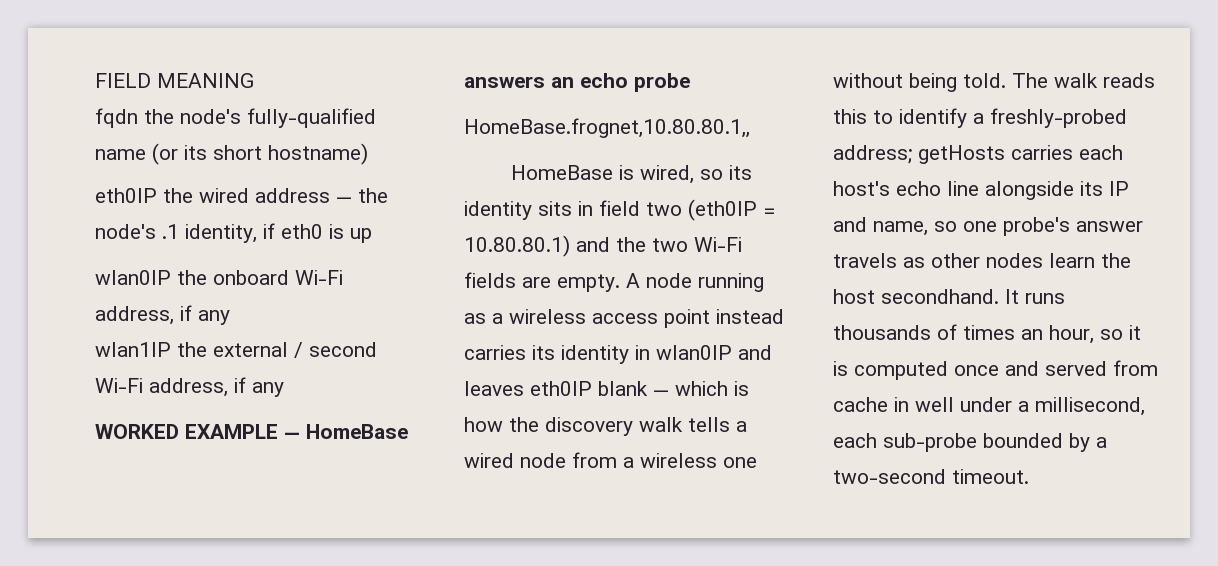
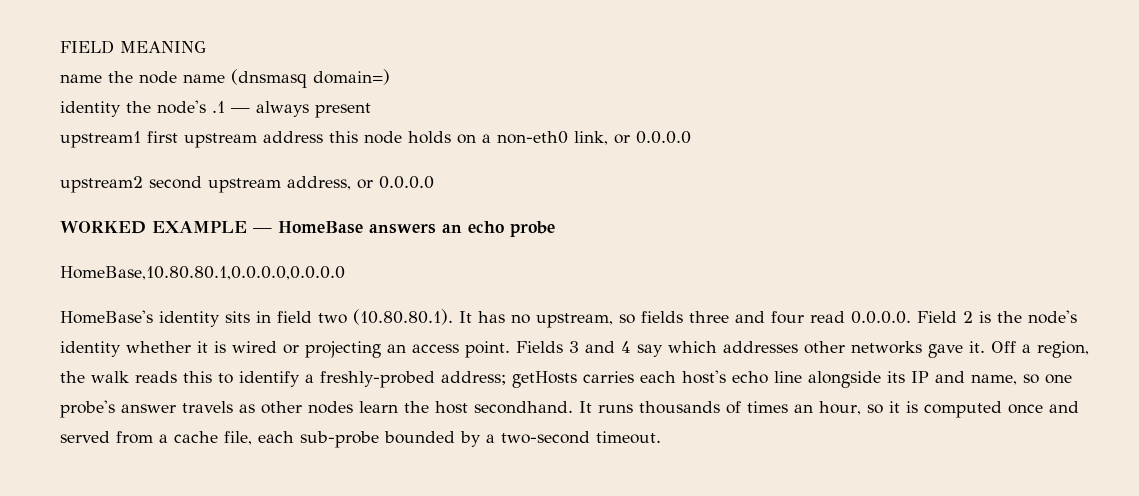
- fqdn the node's fully-qualified name (or its short hostname)
- eth0IP the wired address — the node's .1 identity, if eth0 is up
- wlan0IP the onboard Wi-Fi address, if any
- wlan1IP the external / second Wi-Fi address, if any
+ name the node name (dnsmasq domain=)
+ identity the node's .1 — always present
+ upstream1 first upstream address this node holds on a non-eth0 link, or 0.0.0.0
+ upstream2 second upstream address, or 0.0.0.0
- HomeBase.frognet,10.80.80.1,,
- HomeBase is wired, so its identity sits in field two (eth0IP = 10.80.80.1) and the two Wi-Fi fields are empty. A node running as a wireless access point instead carries its identity in wlan0IP and leaves eth0IP blank — which is how the discovery walk tells a wired node from a wireless one without being told. The walk reads this to identify a freshly-probed address; getHosts carries each host's echo line alongside its IP and name, so one probe's answer travels as other nodes learn the host secondhand.
+ HomeBase,10.80.80.1,0.0.0.0,0.0.0.0
+ HomeBase's identity sits in field two (10.80.80.1). It has no upstream, so fields three and four read 0.0.0.0. Field 2 is the node's identity whether it is wired or projecting an access point. Fields 3 and 4 say which addresses other networks gave it. Off a region, the walk reads this to identify a freshly-probed address; getHosts carries each host's echo line alongside its IP and name, so one probe's answer travels as other nodes learn the host secondhand.
- It runs thousands of times an hour, so it is computed once and served from cache in well under a millisecond, each sub-probe bounded by a two-second timeout.
+ It runs thousands of times an hour, so it is computed once and served from a cache file, each sub-probe bounded by a two-second timeout.

